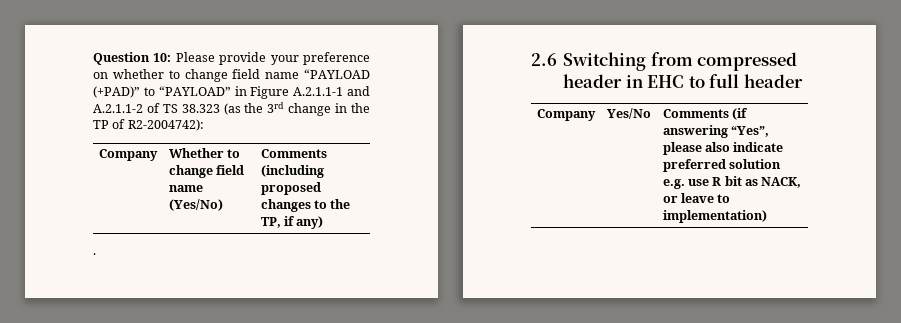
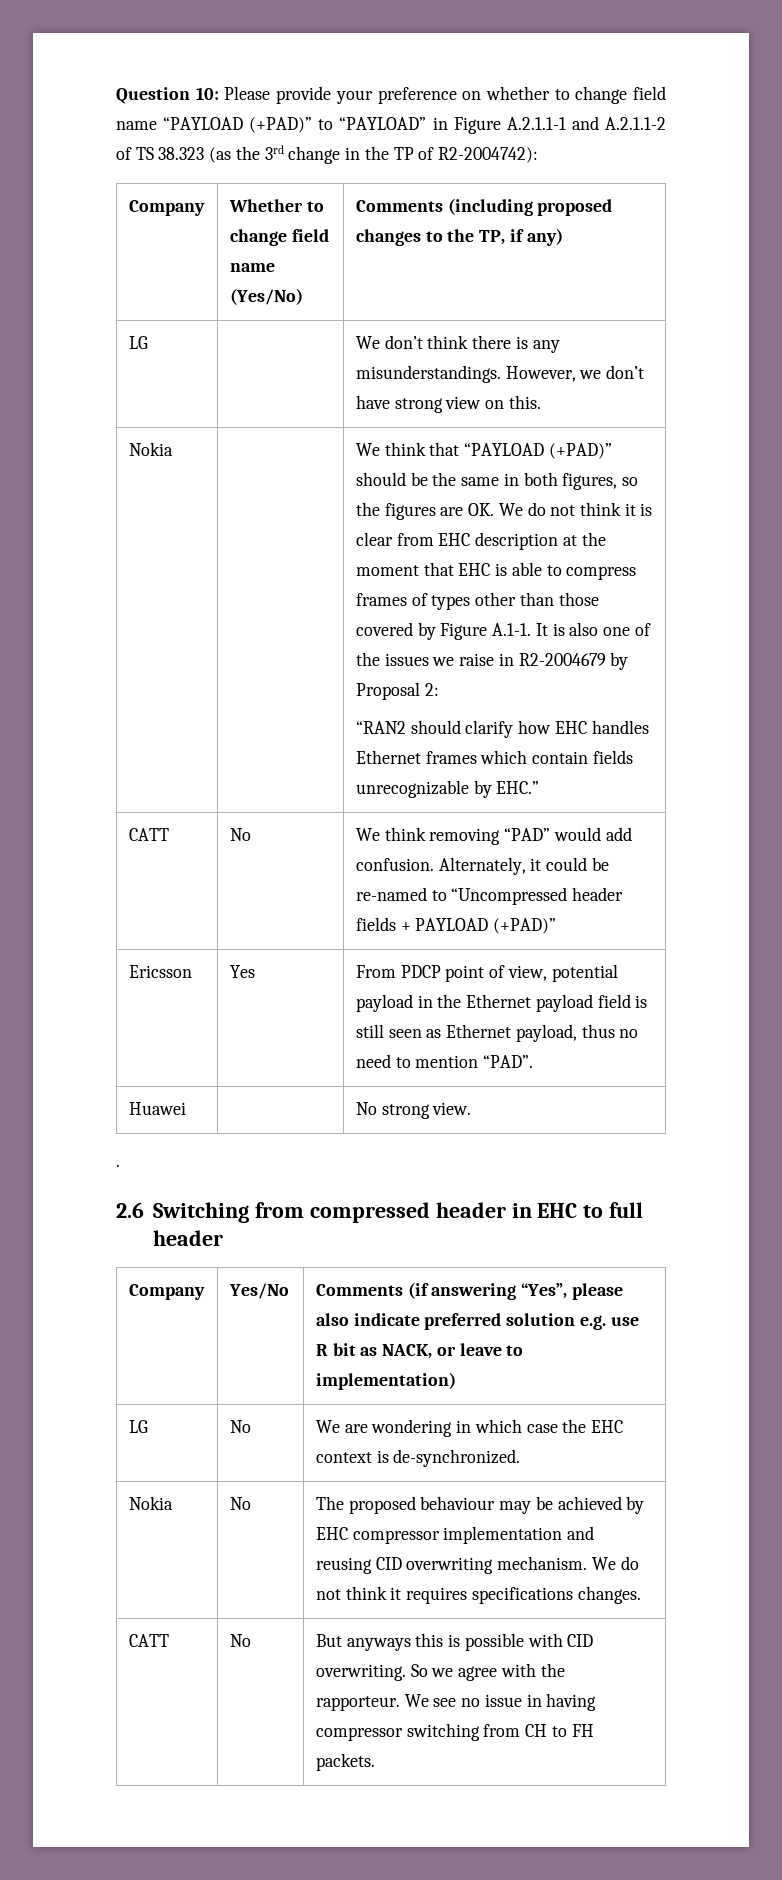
+ LG | | We don’t think there is any misunderstandings. However, we don’t have strong view on this.
+ Nokia | | We think that “PAYLOAD (+PAD)” should be the same in both figures, so the figures are OK. We do not think it is clear from EHC description at the moment that EHC is able to compress frames of types other than those covered by Figure A.1-1. It is also one of the issues we raise in R2-2004679 by Proposal 2:
+ “RAN2 should clarify how EHC handles Ethernet frames which contain fields unrecognizable by EHC.”
+ CATT | No | We think removing “PAD” would add confusion. Alternately, it could be re-named to “Uncompressed header fields + PAYLOAD (+PAD)”
+ Ericsson | Yes | From PDCP point of view, potential payload in the Ethernet payload field is still seen as Ethernet payload, thus no need to mention “PAD”.
+ Huawei | | No strong view.
+ LG | No | We are wondering in which case the EHC context is de-synchronized.
+ Nokia | No | The proposed behaviour may be achieved by EHC compressor implementation and reusing CID overwriting mechanism. We do not think it requires specifications changes.
+ CATT | No | But anyways this is possible with CID overwriting. So we agree with the rapporteur. We see no issue in having compressor switching from CH to FH packets.

